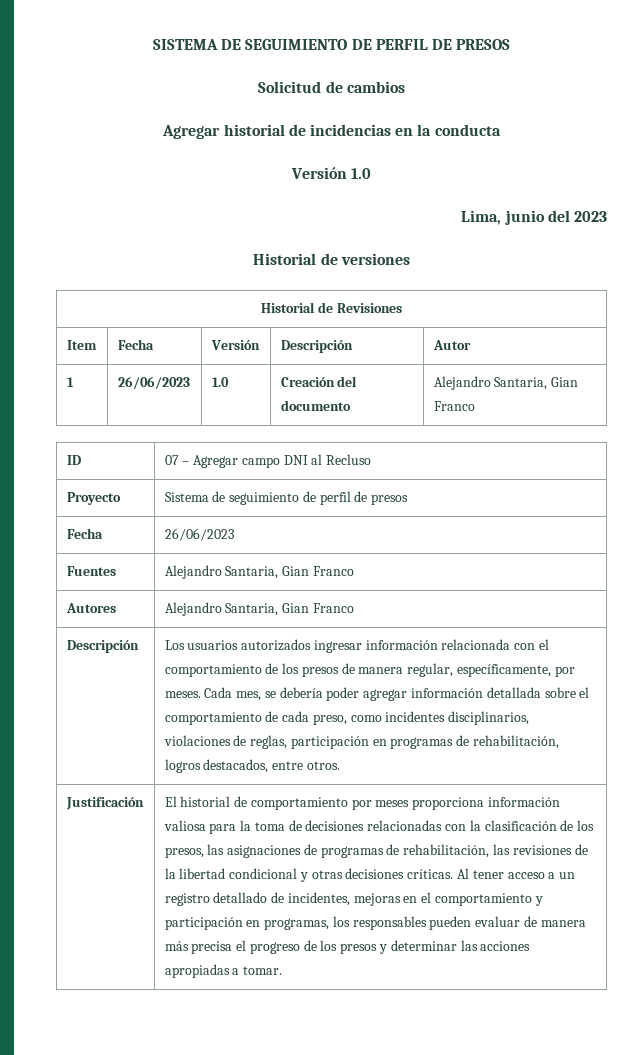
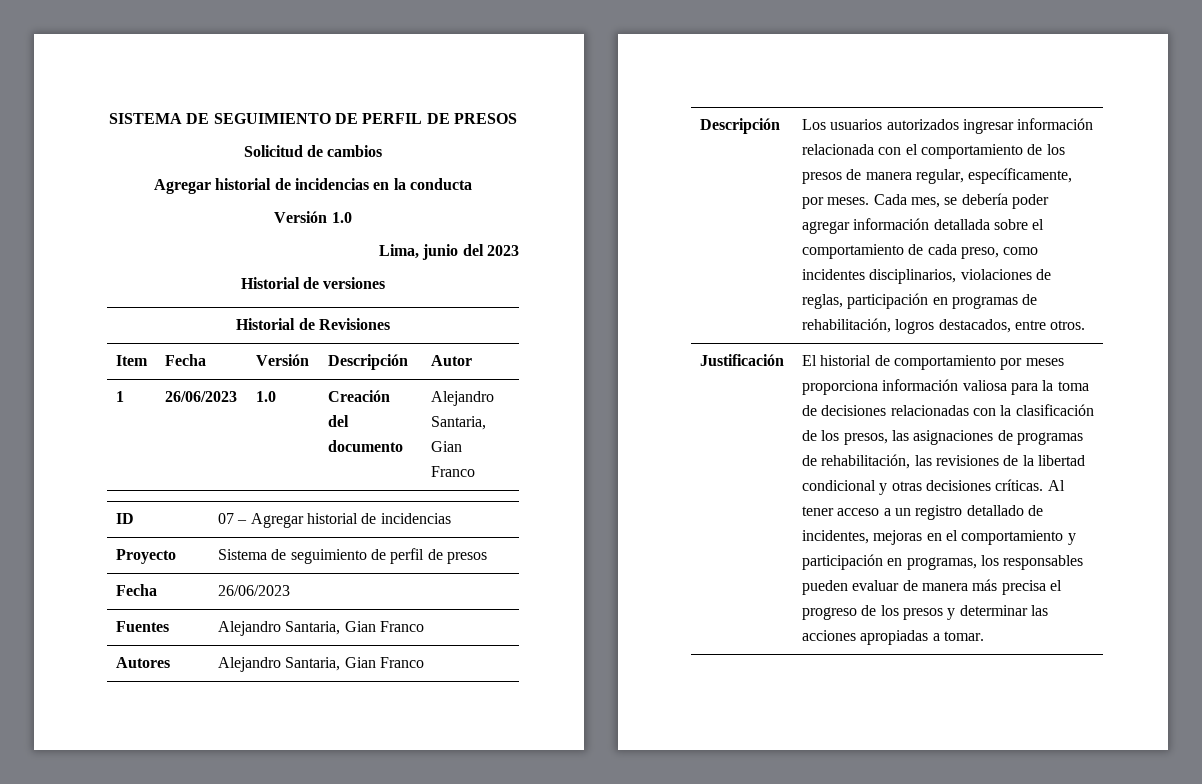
- ID | 07 – Agregar campo DNI al Recluso
+ ID | 07 – Agregar historial de incidencias

